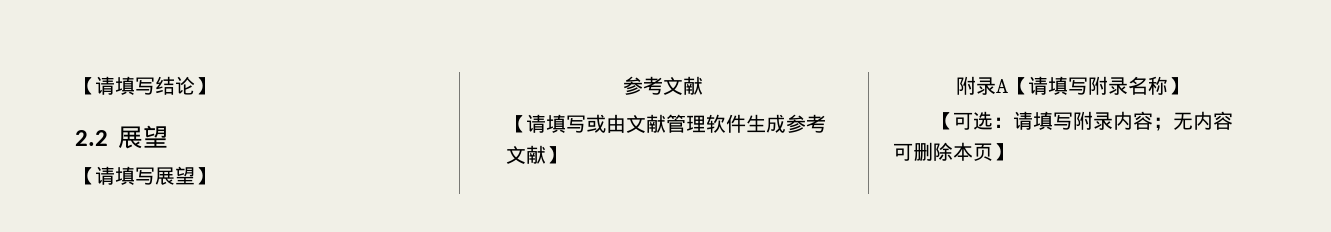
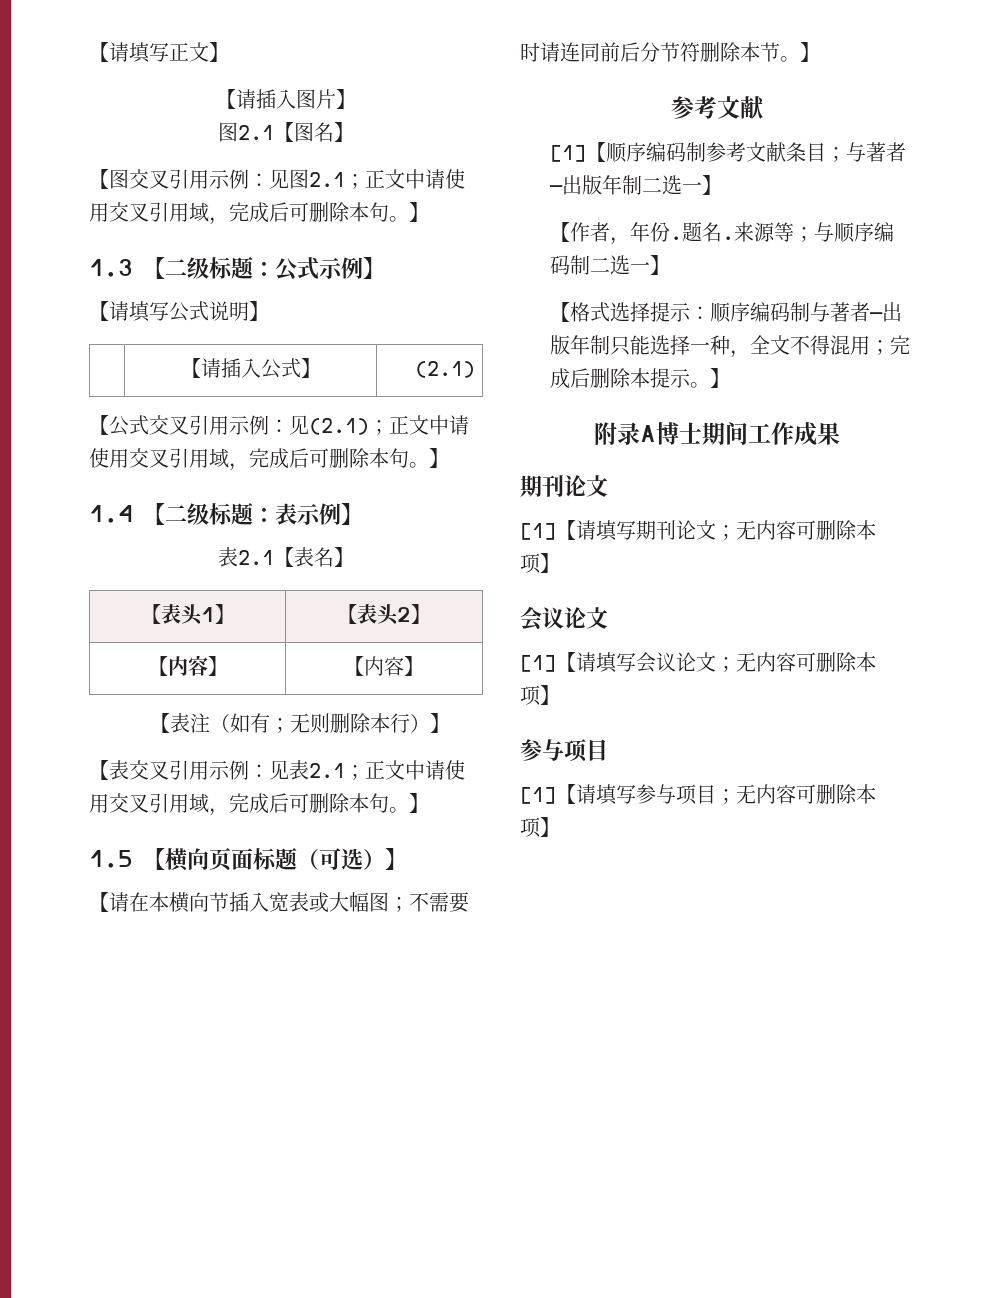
- 【请填写结论】
- 2.2展望
- 【请填写展望】
+ 【请填写正文】
+ 【请插入图片】
+ 图2.1【图名】
+ 【图交叉引用示例：见图2.1；正文中请使用交叉引用域，完成后可删除本句。】
+ 1.3【二级标题：公式示例】
+ 【请填写公式说明】
+ | 【请插入公式】 | (2.1)
+ 【公式交叉引用示例：见(2.1)；正文中请使用交叉引用域，完成后可删除本句。】
+ 1.4【二级标题：表示例】
+ 表2.1【表名】
+ 【表头1】 | 【表头2】
+ 【内容】 | 【内容】
+ 【表注（如有；无则删除本行）】
+ 【表交叉引用示例：见表2.1；正文中请使用交叉引用域，完成后可删除本句。】
+ 1.5【横向页面标题（可选）】
+ 【请在本横向节插入宽表或大幅图；不需要时请连同前后分节符删除本节。】
  参考文献
- 【请填写或由文献管理软件生成参考文献】
- 附录A【请填写附录名称】
- 【可选：请填写附录内容；无内容可删除本页】
+ [1]【顺序编码制参考文献条目；与著者—出版年制二选一】
+ 【作者，年份.题名.来源等；与顺序编码制二选一】
+ 【格式选择提示：顺序编码制与著者—出版年制只能选择一种，全文不得混用；完成后删除本提示。】
+ 附录A博士期间工作成果
+ 期刊论文
+ [1]【请填写期刊论文；无内容可删除本项】
+ 会议论文
+ [1]【请填写会议论文；无内容可删除本项】
+ 参与项目
+ [1]【请填写参与项目；无内容可删除本项】

